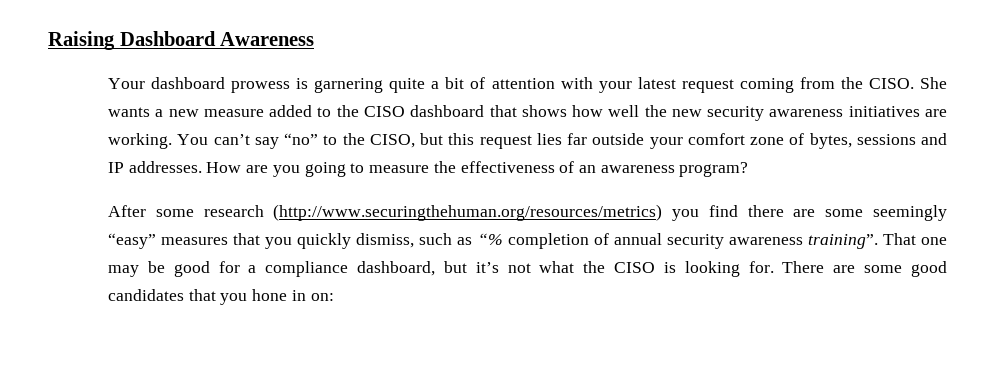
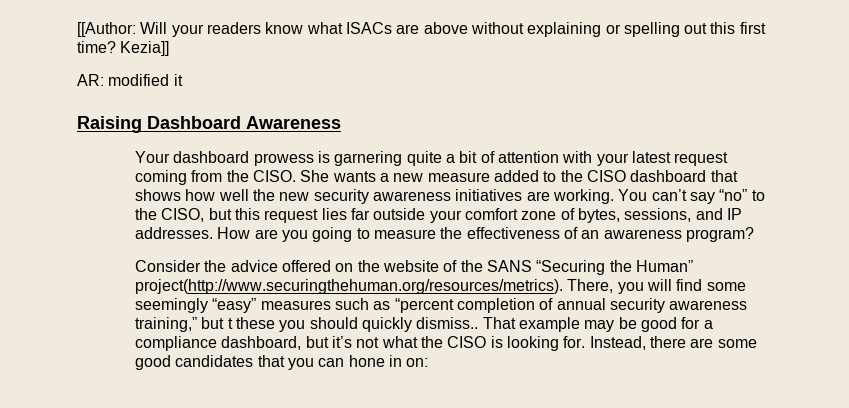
+ [[Author: Will your readers know what ISACs are above without explaining or spelling out this first time? Kezia]]
+ AR: modified it
- You can’t say “no” to the CISO, but this request lies far outside your comfort zone of bytes, sessions and IP addresses.
+ You can’t say “no” to the CISO, but this request lies far outside your comfort zone of bytes, sessions, and IP addresses.
- After some research (http://www.securingthehuman.org/resources/metrics) you find there are some seemingly “easy” measures that you quickly dismiss, such as “% completion of annual security awareness training”. That one may be good for a compliance dashboard, but it’s not what the CISO is looking for.
+ Consider the advice offered on the website of the SANS “Securing the Human” project(http://www.securingthehuman.org/resources/metrics). There, you will find some seemingly “easy” measures such as “percent completion of annual security awareness training,” but t these you should quickly dismiss.. That example may be good for a compliance dashboard, but it’s not what the CISO is looking for.
- There are some good candidates that you hone in on:
+ Instead, there are some good candidates that you can hone in on:

